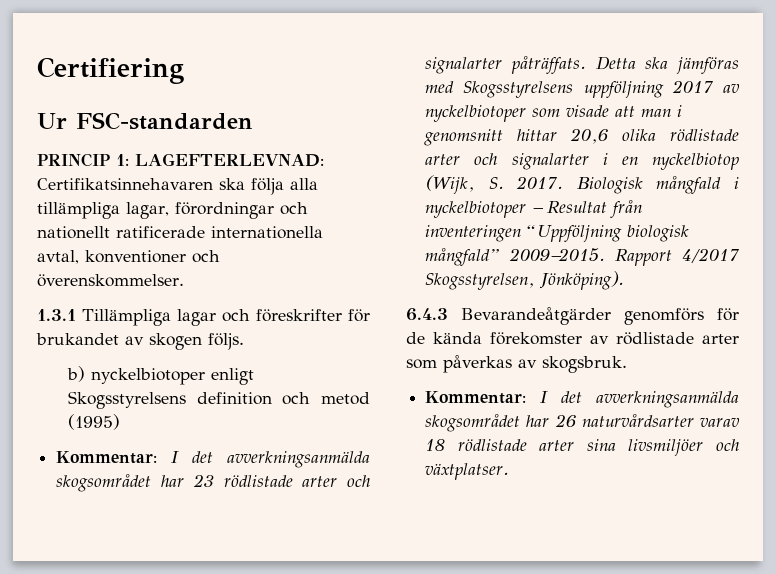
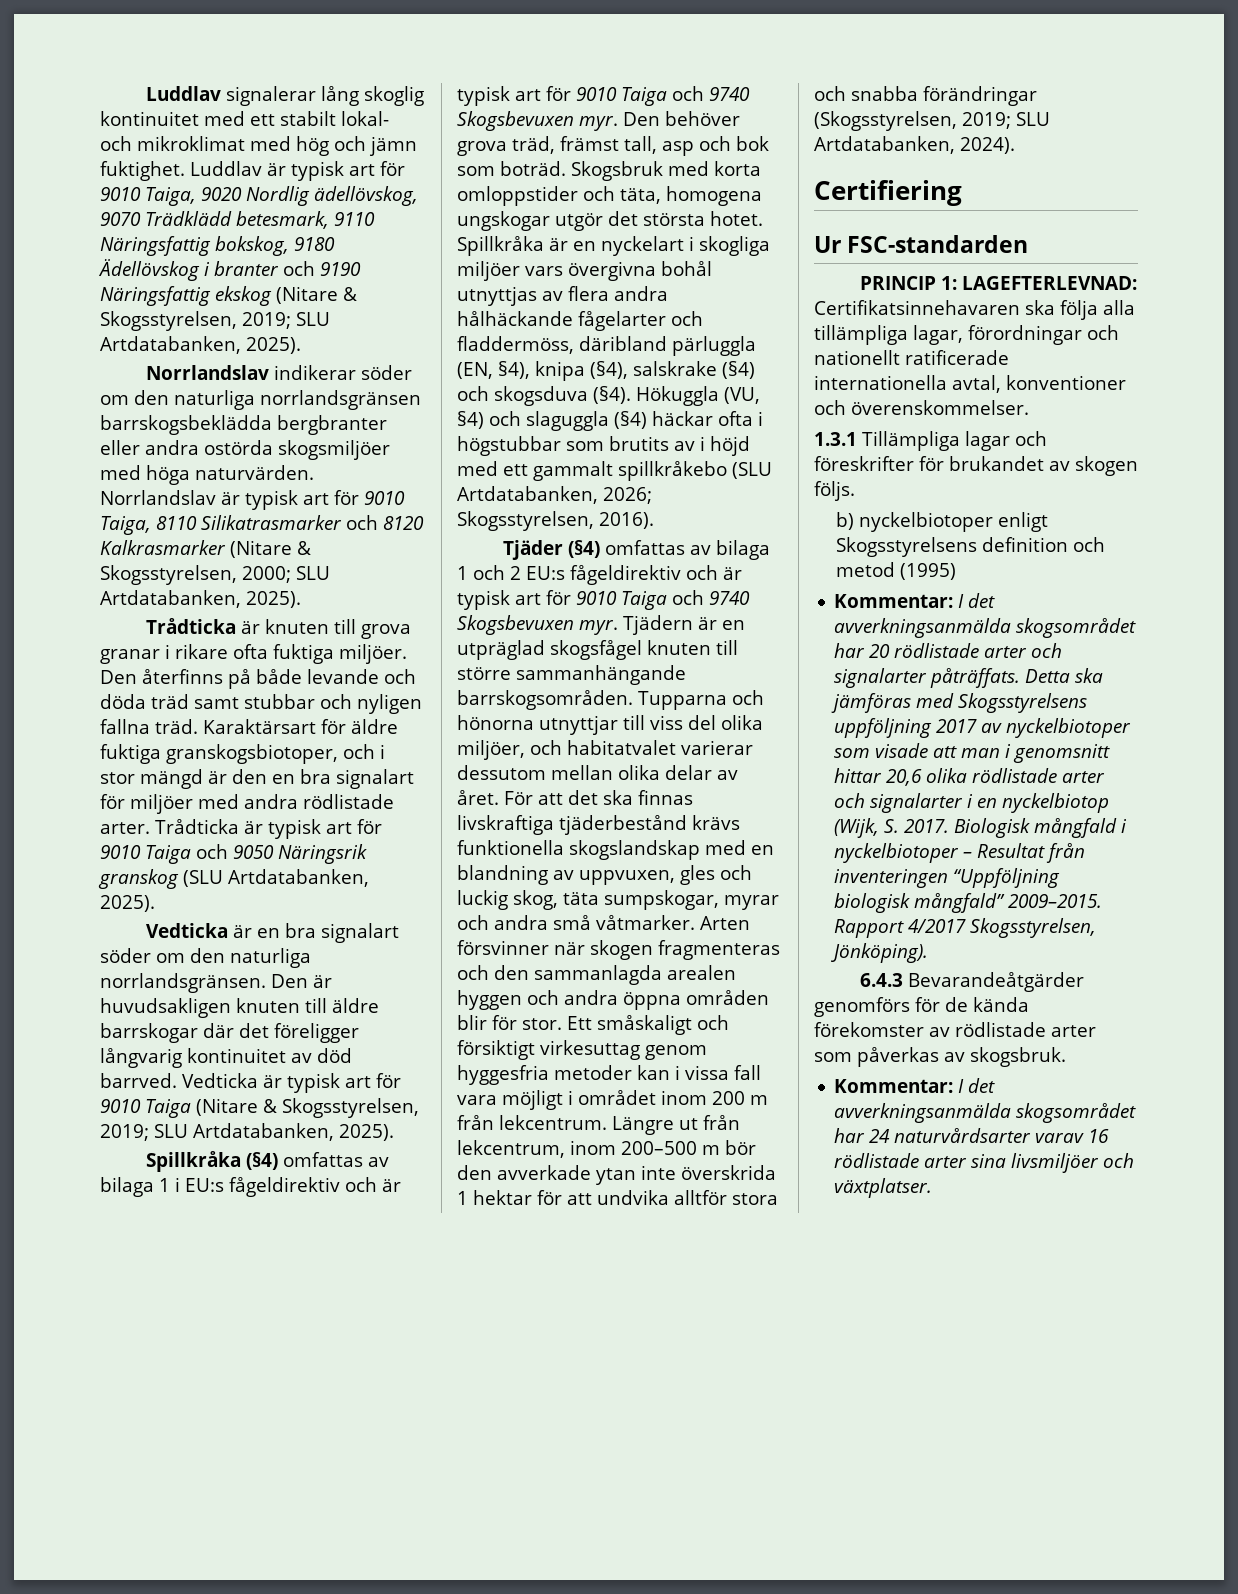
+ Luddlav signalerar lång skoglig kontinuitet med ett stabilt lokal- och mikroklimat med hög och jämn fuktighet. Luddlav är typisk art för 9010 Taiga, 9020 Nordlig ädellövskog, 9070 Trädklädd betesmark, 9110 Näringsfattig bokskog, 9180 Ädellövskog i branter och 9190 Näringsfattig ekskog (Nitare & Skogsstyrelsen, 2019; SLU Artdatabanken, 2025).
+ Norrlandslav indikerar söder om den naturliga norrlandsgränsen barrskogsbeklädda bergbranter eller andra ostörda skogsmiljöer med höga naturvärden. Norrlandslav är typisk art för 9010 Taiga, 8110 Silikatrasmarker och 8120 Kalkrasmarker (Nitare & Skogsstyrelsen, 2000; SLU Artdatabanken, 2025).
+ Trådticka är knuten till grova granar i rikare ofta fuktiga miljöer. Den återfinns på både levande och döda träd samt stubbar och nyligen fallna träd. Karaktärsart för äldre fuktiga granskogsbiotoper, och i stor mängd är den en bra signalart för miljöer med andra rödlistade arter. Trådticka är typisk art för 9010 Taiga och 9050 Näringsrik granskog (SLU Artdatabanken, 2025).
+ Vedticka är en bra signalart söder om den naturliga norrlandsgränsen. Den är huvudsakligen knuten till äldre barrskogar där det föreligger långvarig kontinuitet av död barrved. Vedticka är typisk art för 9010 Taiga (Nitare & Skogsstyrelsen, 2019; SLU Artdatabanken, 2025).
+ Spillkråka (§4) omfattas av bilaga 1 i EU:s fågeldirektiv och är typisk art för 9010 Taiga och 9740 Skogsbevuxen myr. Den behöver grova träd, främst tall, asp och bok som boträd. Skogsbruk med korta omloppstider och täta, homogena ungskogar utgör det största hotet. Spillkråka är en nyckelart i skogliga miljöer vars övergivna bohål utnyttjas av flera andra hålhäckande fågelarter och fladdermöss, däribland pärluggla (EN, §4), knipa (§4), salskrake (§4) och skogsduva (§4). Hökuggla (VU, §4) och slaguggla (§4) häckar ofta i högstubbar som brutits av i höjd med ett gammalt spillkråkebo (SLU Artdatabanken, 2026; Skogsstyrelsen, 2016).
+ Tjäder (§4) omfattas av bilaga 1 och 2 EU:s fågeldirektiv och är typisk art för 9010 Taiga och 9740 Skogsbevuxen myr. Tjädern är en utpräglad skogsfågel knuten till större sammanhängande barrskogsområden. Tupparna och hönorna utnyttjar till viss del olika miljöer, och habitatvalet varierar dessutom mellan olika delar av året. För att det ska finnas livskraftiga tjäderbestånd krävs funktionella skogslandskap med en blandning av uppvuxen, gles och luckig skog, täta sumpskogar, myrar och andra små våtmarker. Arten försvinner när skogen fragmenteras och den sammanlagda arealen hyggen och andra öppna områden blir för stor. Ett småskaligt och försiktigt virkesuttag genom hyggesfria metoder kan i vissa fall vara möjligt i området inom 200 m från lekcentrum. Längre ut från lekcentrum, inom 200–500 m bör den avverkade ytan inte överskrida 1 hektar för att undvika alltför stora och snabba förändringar (Skogsstyrelsen, 2019; SLU Artdatabanken, 2024).
- Kommentar: I det avverkningsanmälda skogsområdet har 23 rödlistade arter och signalarter påträffats.
+ Kommentar: I det avverkningsanmälda skogsområdet har 20 rödlistade arter och signalarter påträffats.
- Kommentar: I det avverkningsanmälda skogsområdet har 26 naturvårdsarter varav 18 rödlistade arter sina livsmiljöer och växtplatser.
+ Kommentar: I det avverkningsanmälda skogsområdet har 24 naturvårdsarter varav 16 rödlistade arter sina livsmiljöer och växtplatser.

